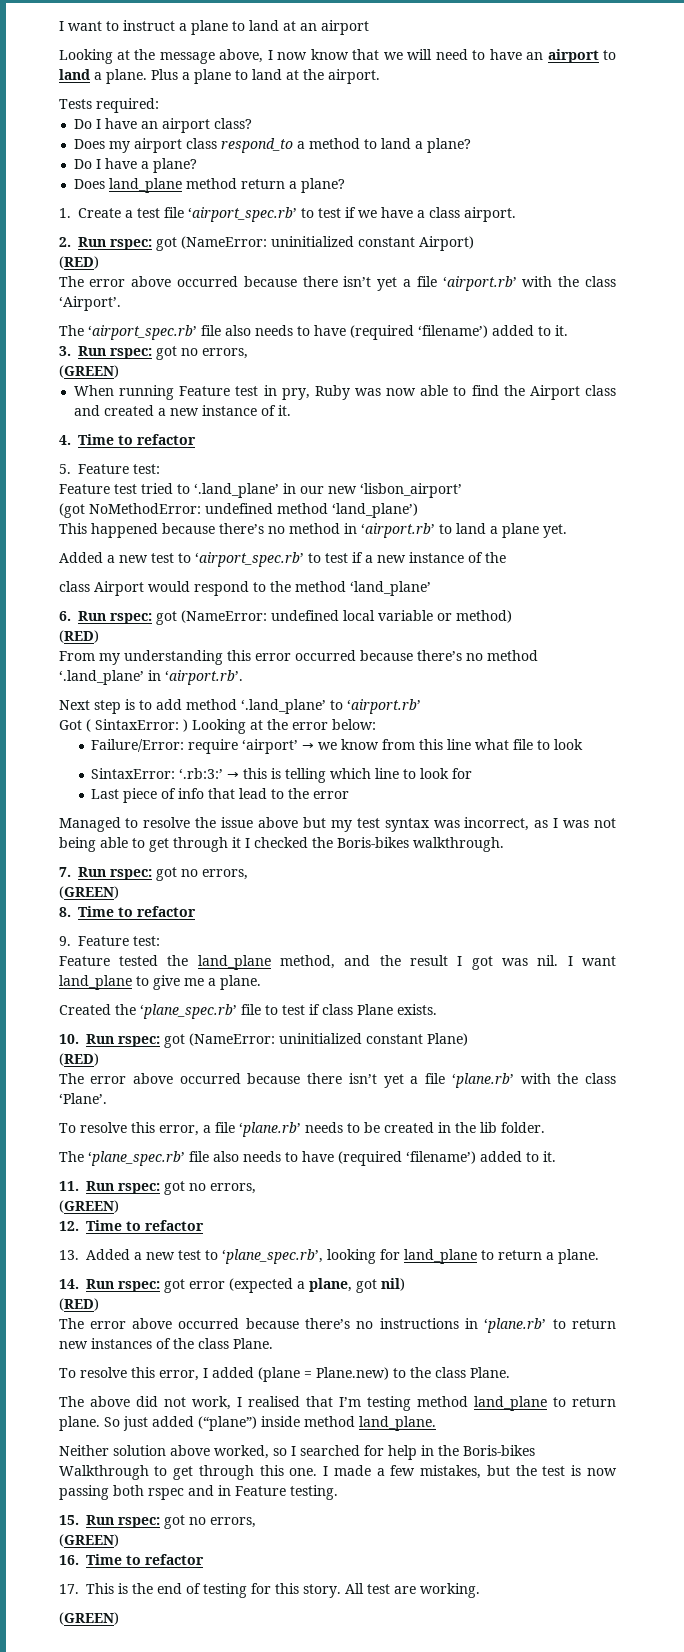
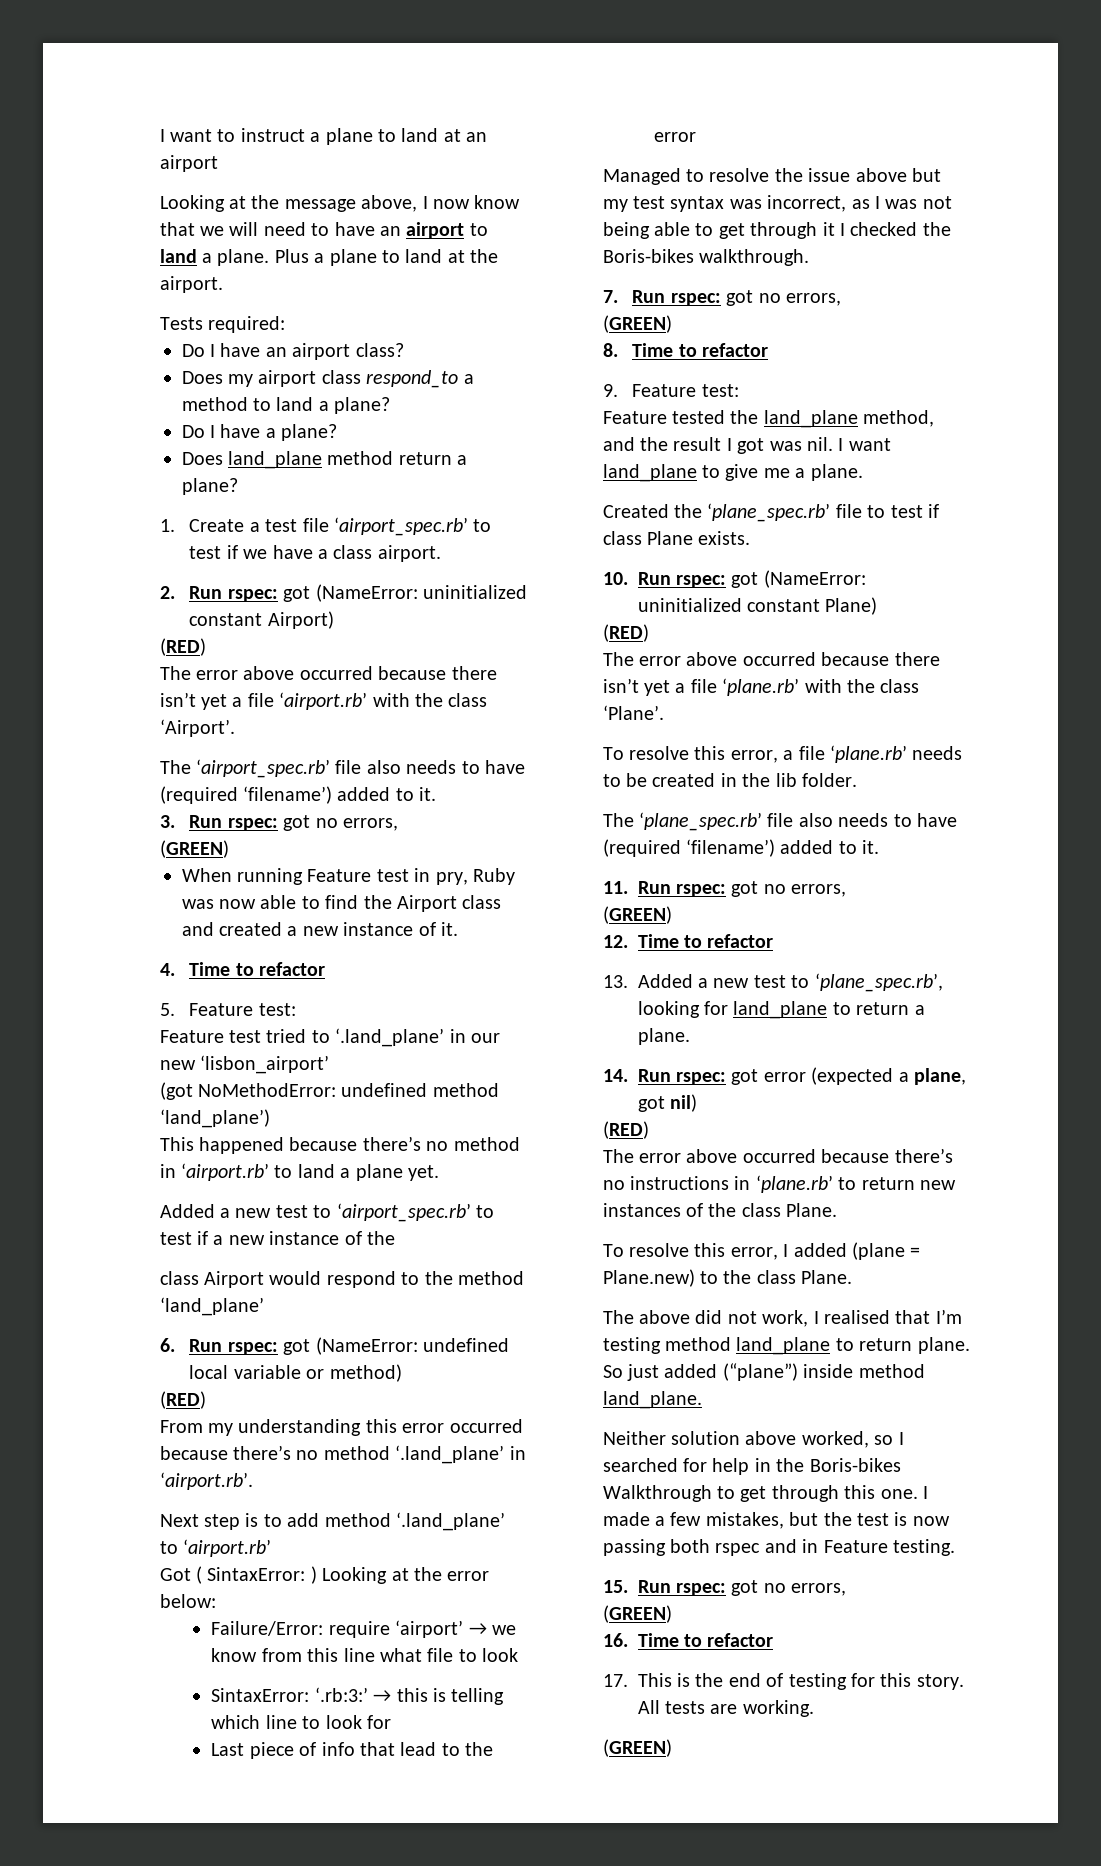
- All test are working.
+ All tests are working.

